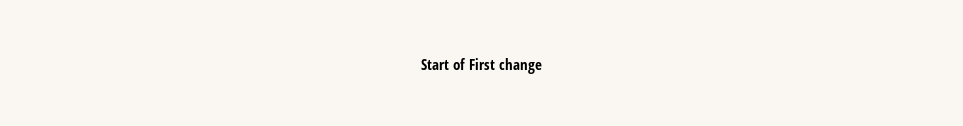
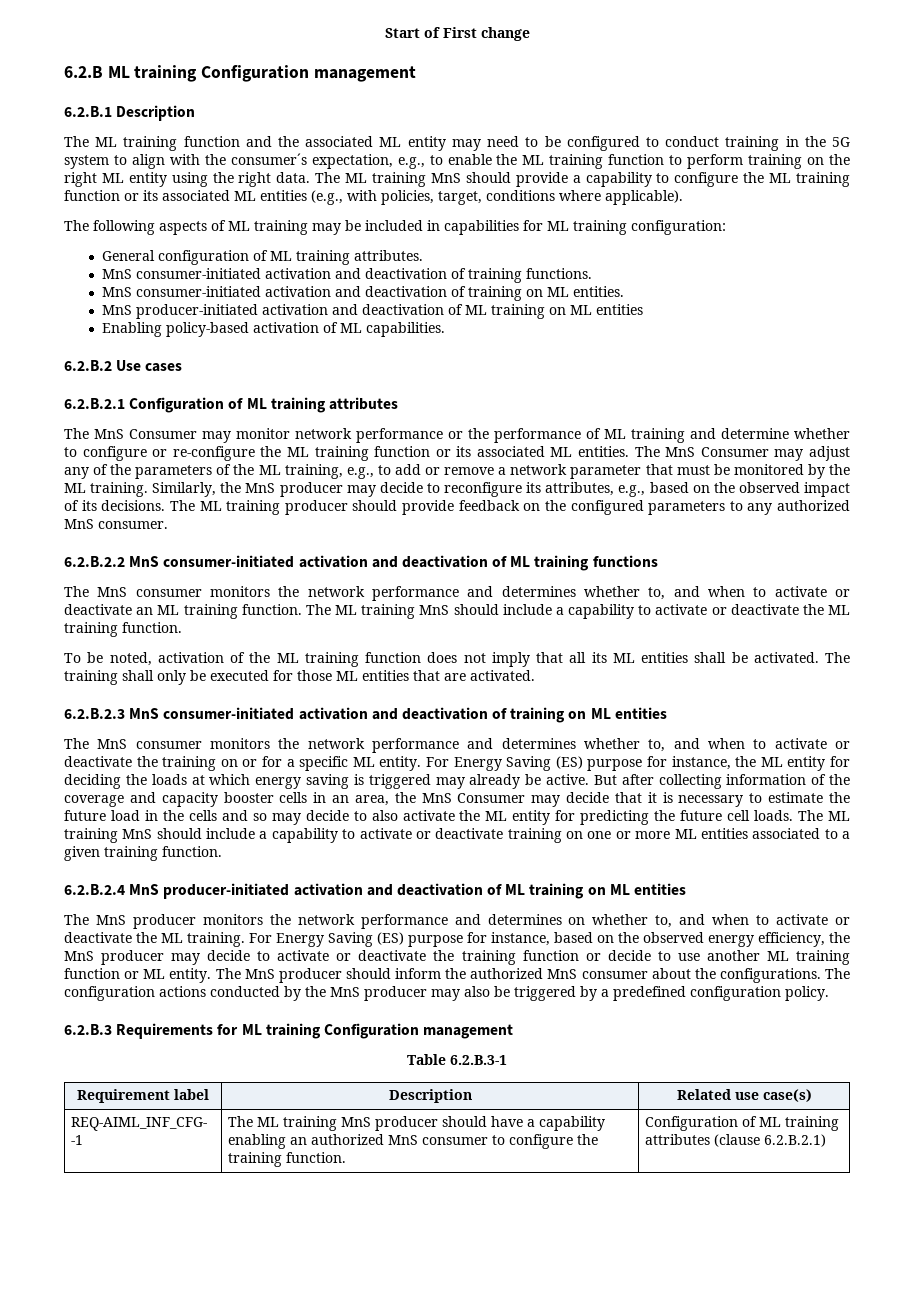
+ 6.2.B ML training Configuration management
+ 6.2.B.1 Description
+ The ML training function and the associated ML entity may need to be configured to conduct training in the 5G system to align with the consumer´s expectation, e.g., to enable the ML training function to perform training on the right ML entity using the right data. The ML training MnS should provide a capability to configure the ML training function or its associated ML entities (e.g., with policies, target, conditions where applicable).
+ The following aspects of ML training may be included in capabilities for ML training configuration:
+ General configuration of ML training attributes.
+ MnS consumer-initiated activation and deactivation of training functions.
+ MnS consumer-initiated activation and deactivation of training on ML entities.
+ MnS producer-initiated activation and deactivation of ML training on ML entities
+ Enabling policy-based activation of ML capabilities.
+ 6.2.B.2 Use cases
+ 6.2.B.2.1 Configuration of ML training attributes
+ The MnS Consumer may monitor network performance or the performance of ML training and determine whether to configure or re-configure the ML training function or its associated ML entities. The MnS Consumer may adjust any of the parameters of the ML training, e.g., to add or remove a network parameter that must be monitored by the ML training. Similarly, the MnS producer may decide to reconfigure its attributes, e.g., based on the observed impact of its decisions. The ML training producer should provide feedback on the configured parameters to any authorized MnS consumer.
+ 6.2.B.2.2 MnS consumer-initiated activation and deactivation of ML training functions
+ The MnS consumer monitors the network performance and determines whether to, and when to activate or deactivate an ML training function. The ML training MnS should include a capability to activate or deactivate the ML training function.
+ To be noted, activation of the ML training function does not imply that all its ML entities shall be activated. The training shall only be executed for those ML entities that are activated.
+ 6.2.B.2.3 MnS consumer-initiated activation and deactivation of training on ML entities
+ The MnS consumer monitors the network performance and determines whether to, and when to activate or deactivate the training on or for a specific ML entity. For Energy Saving (ES) purpose for instance, the ML entity for deciding the loads at which energy saving is triggered may already be active. But after collecting information of the coverage and capacity booster cells in an area, the MnS Consumer may decide that it is necessary to estimate the future load in the cells and so may decide to also activate the ML entity for predicting the future cell loads. The ML training MnS should include a capability to activate or deactivate training on one or more ML entities associated to a given training function.
+ 6.2.B.2.4 MnS producer-initiated activation and deactivation of ML training on ML entities
+ The MnS producer monitors the network performance and determines on whether to, and when to activate or deactivate the ML training. For Energy Saving (ES) purpose for instance, based on the observed energy efficiency, the MnS producer may decide to activate or deactivate the training function or decide to use another ML training function or ML entity. The MnS producer should inform the authorized MnS consumer about the configurations. The configuration actions conducted by the MnS producer may also be triggered by a predefined configuration policy.
+ 6.2.B.3 Requirements for ML training Configuration management
+ Table 6.2.B.3-1
+ Requirement label | Description | Related use case(s)
+ REQ-AIML_INF_CFG- -1 | The ML training MnS producer should have a capability enabling an authorized MnS consumer to configure the training function. | Configuration of ML training attributes (clause 6.2.B.2.1)

